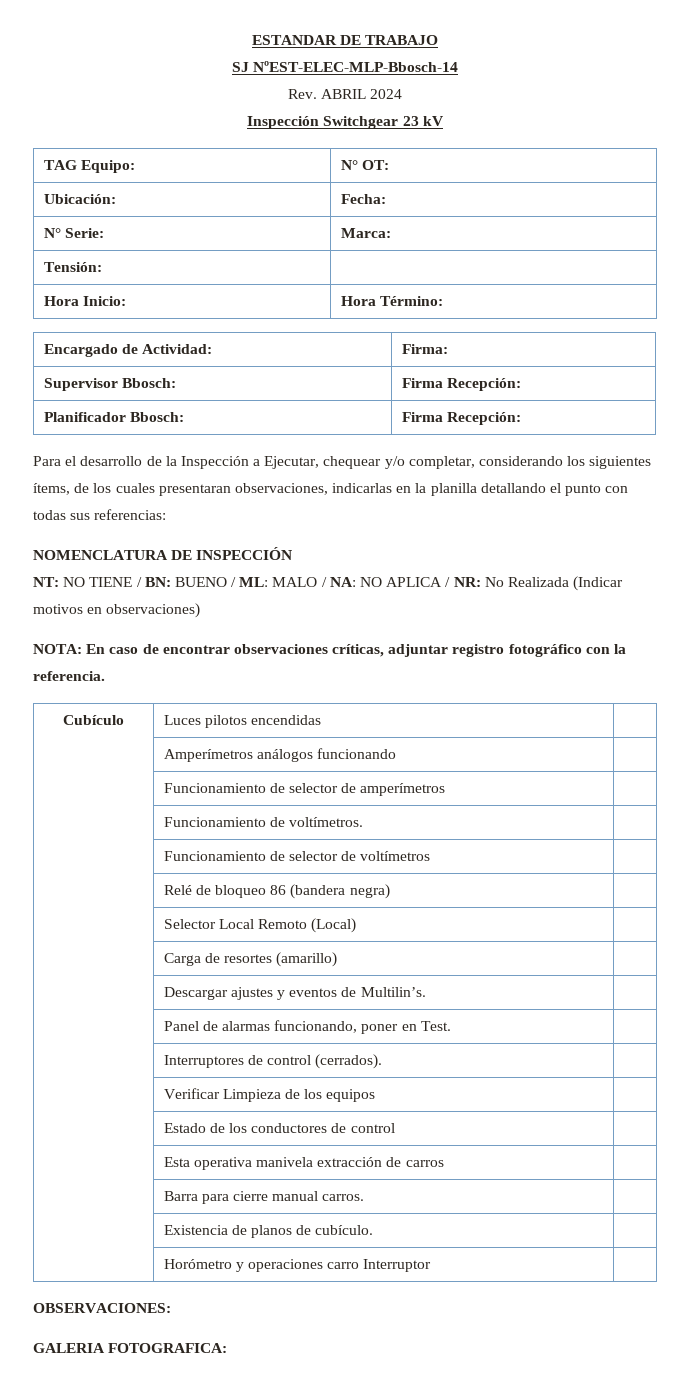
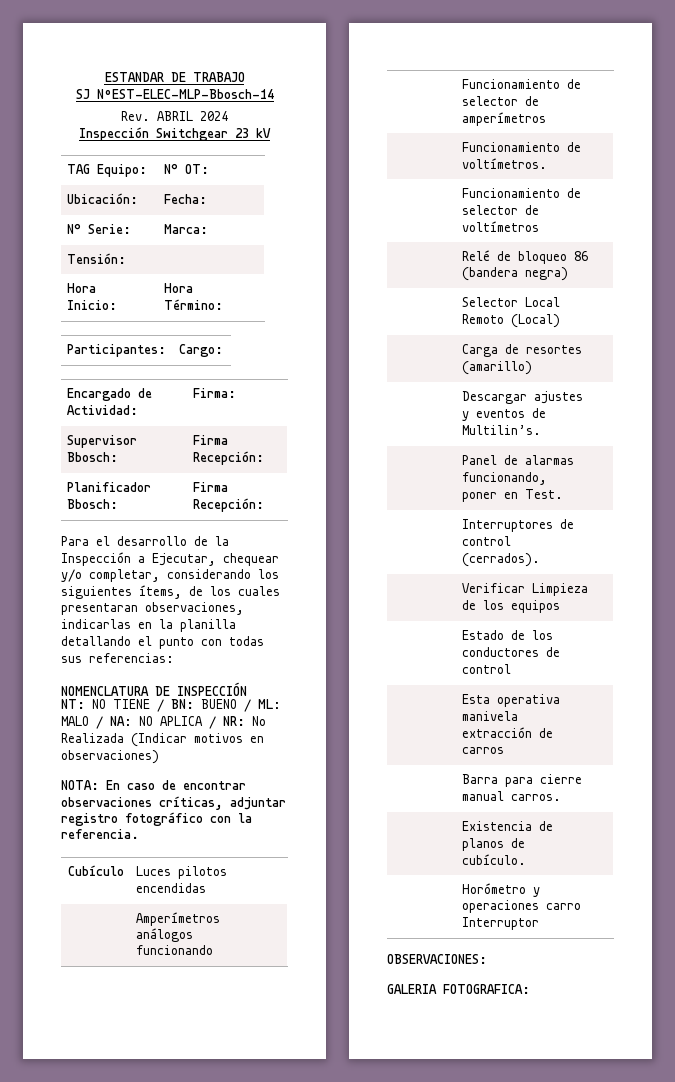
+ Participantes: | Cargo:

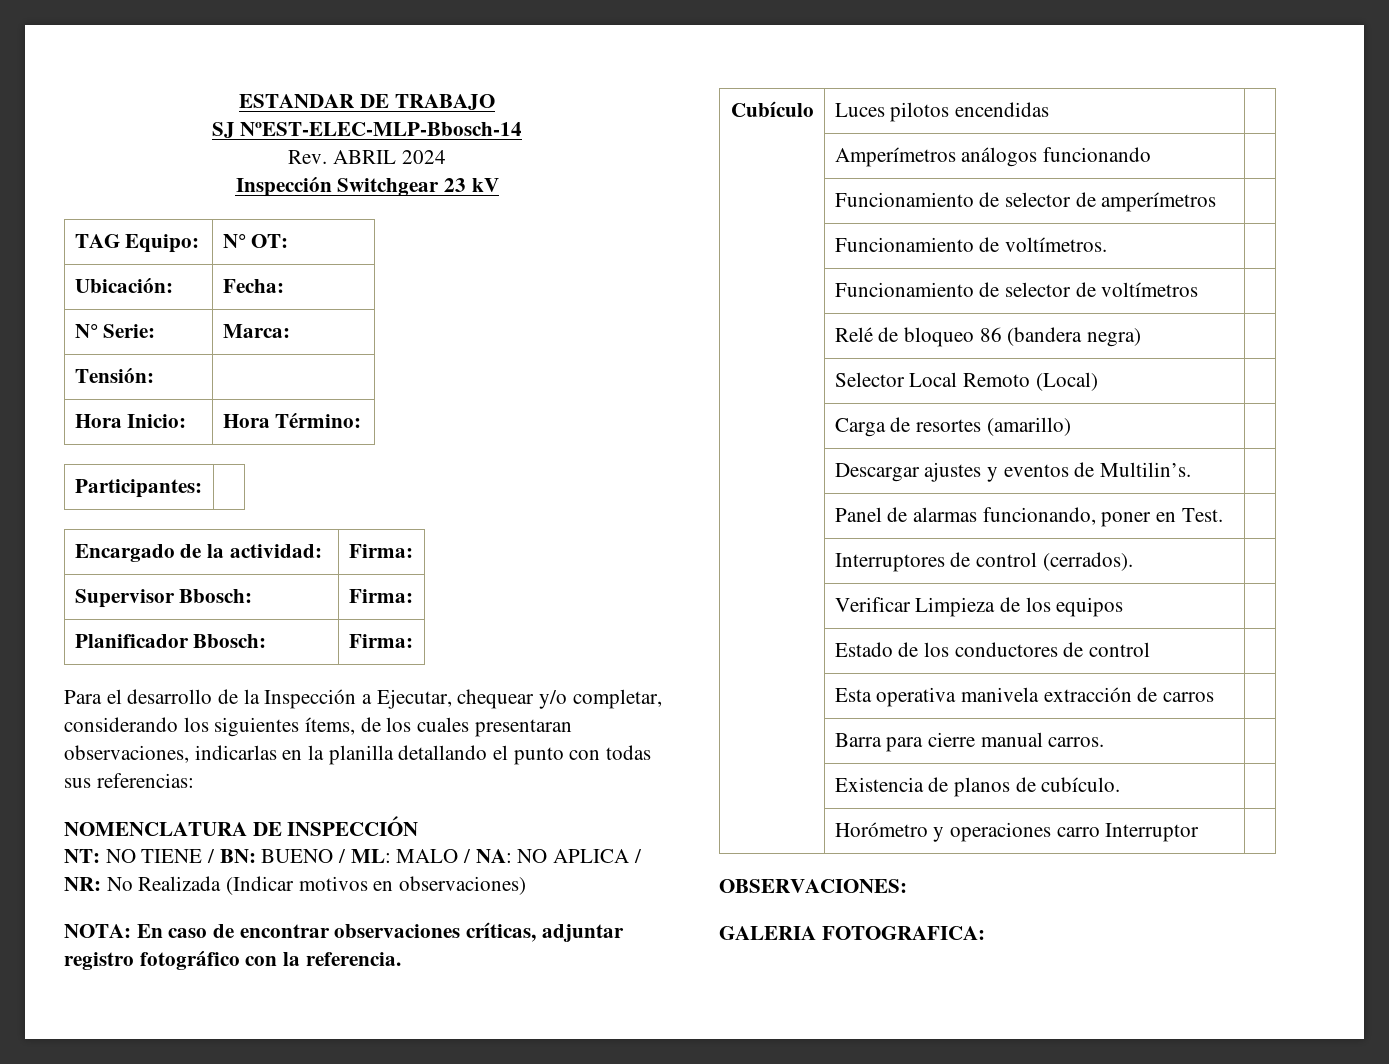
- Participantes: | Cargo:
+ Participantes: |
- Encargado de Actividad: | Firma:
+ Encargado de la actividad: | Firma:
- Supervisor Bbosch: | Firma Recepción:
+ Supervisor Bbosch: | Firma:
- Planificador Bbosch: | Firma Recepción:
+ Planificador Bbosch: | Firma:

